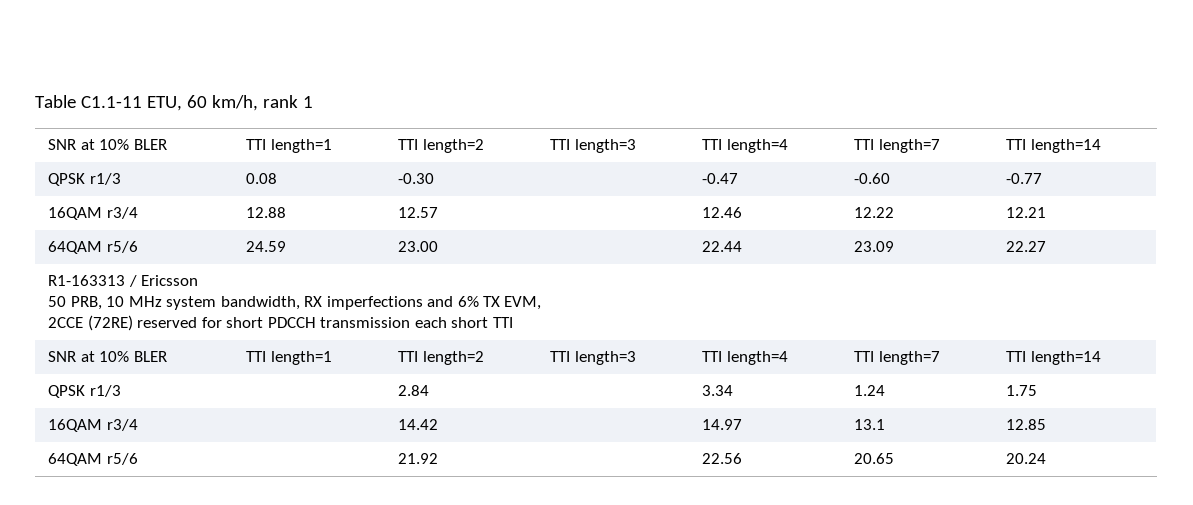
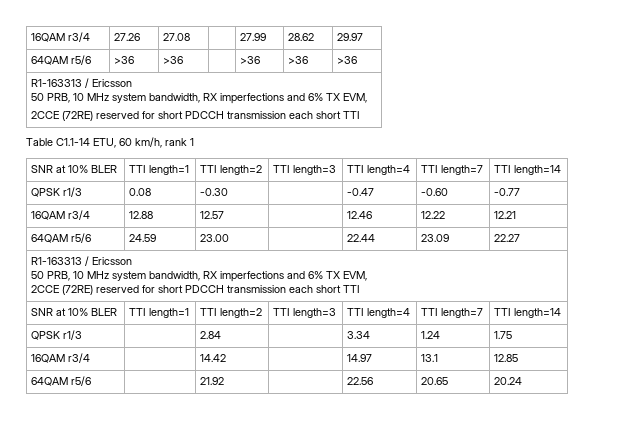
- Table C1.1-11 ETU, 60 km/h, rank 1
+ 16QAM r3/4 | 27.26 | 27.08 | | 27.99 | 28.62 | 29.97
+ 64QAM r5/6 | >36 | >36 | | >36 | >36 | >36
+ R1-163313 / Ericsson
+ 50 PRB, 10 MHz system bandwidth, RX imperfections and 6% TX EVM,
+ 2CCE (72RE) reserved for short PDCCH transmission each short TTI
+ Table C1.1-14 ETU, 60 km/h, rank 1

